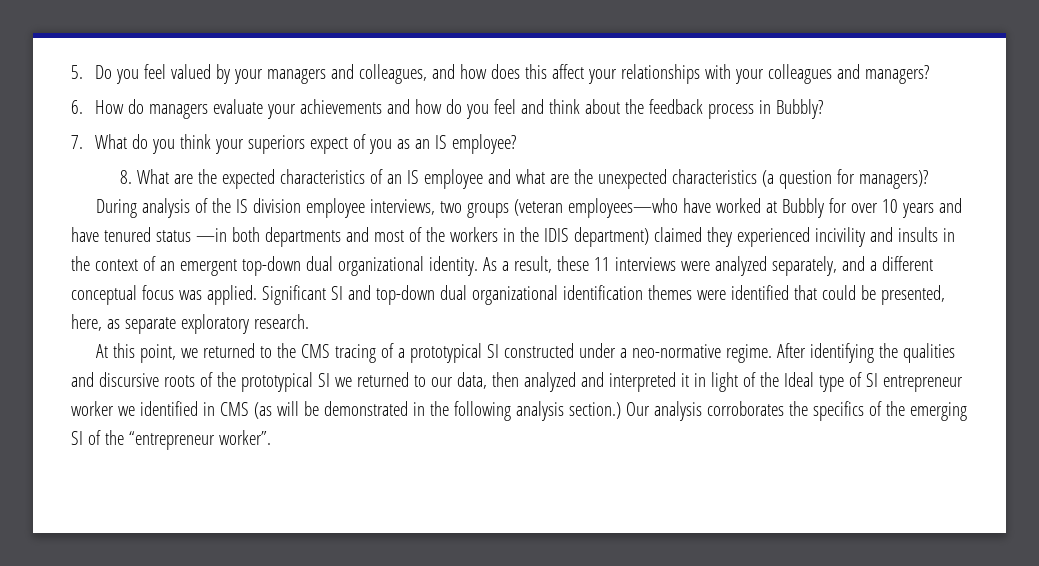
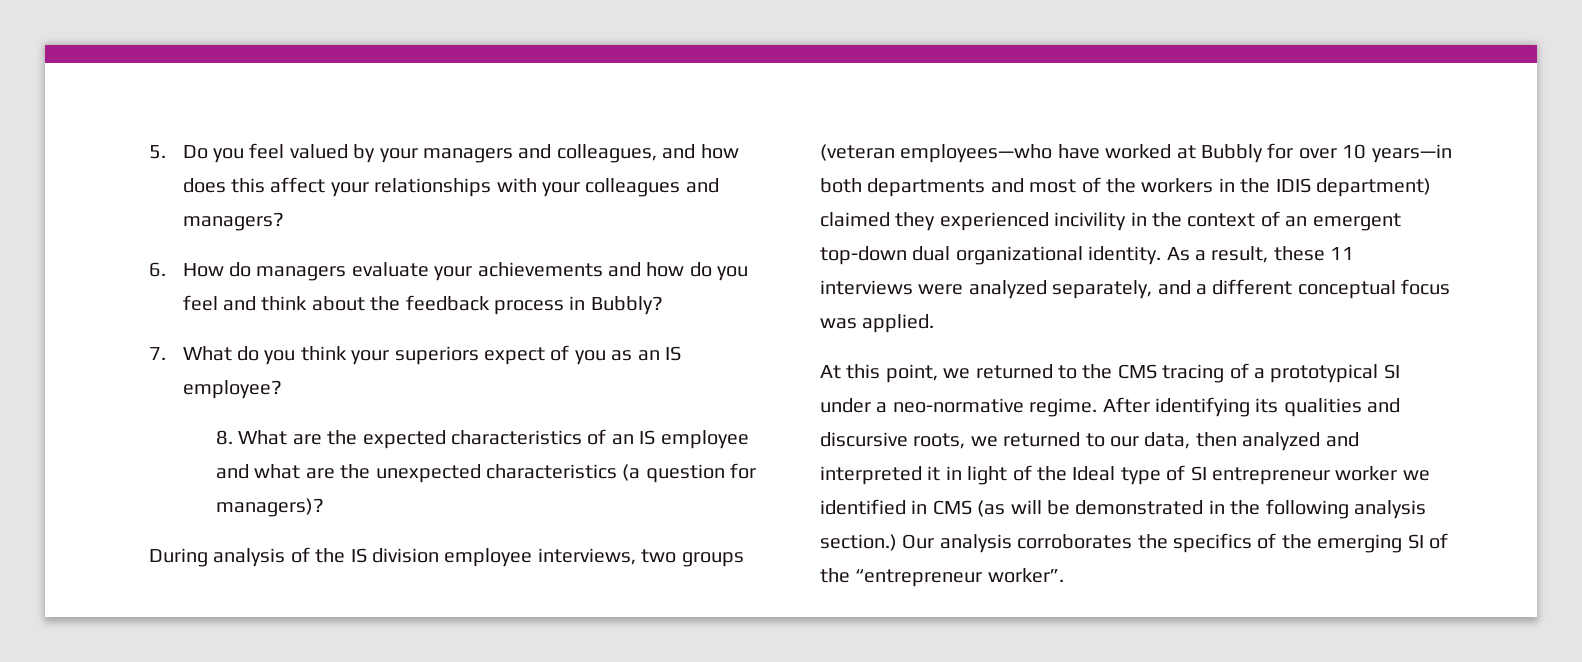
- During analysis of the IS division employee interviews, two groups (veteran employees—who have worked at Bubbly for over 10 years and have tenured status —in both departments and most of the workers in the IDIS department) claimed they experienced incivility and insults in the context of an emergent top-down dual organizational identity.
+ During analysis of the IS division employee interviews, two groups (veteran employees—who have worked at Bubbly for over 10 years—in both departments and most of the workers in the IDIS department) claimed they experienced incivility in the context of an emergent top-down dual organizational identity.
- Significant SI and top-down dual organizational identification themes were identified that could be presented, here, as separate exploratory research.
- At this point, we returned to the CMS tracing of a prototypical SI constructed under a neo-normative regime.
+ At this point, we returned to the CMS tracing of a prototypical SI under a neo-normative regime.
- After identifying the qualities and discursive roots of the prototypical SI we returned to our data, then analyzed and interpreted it in light of the Ideal type of SI entrepreneur worker we identified in CMS (as will be demonstrated in the following analysis section.)
+ After identifying its qualities and discursive roots, we returned to our data, then analyzed and interpreted it in light of the Ideal type of SI entrepreneur worker we identified in CMS (as will be demonstrated in the following analysis section.)

